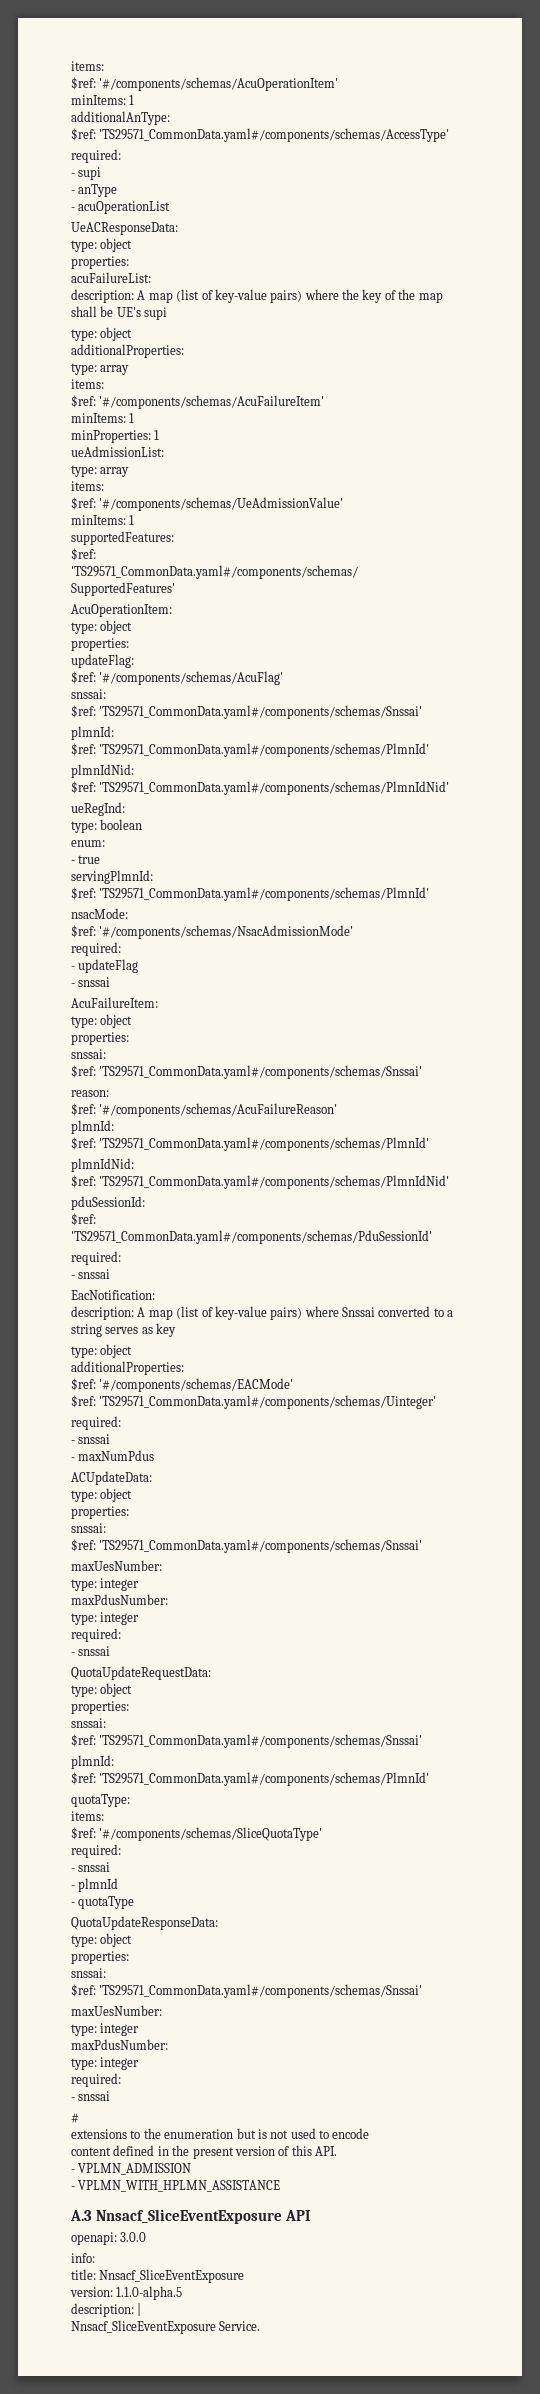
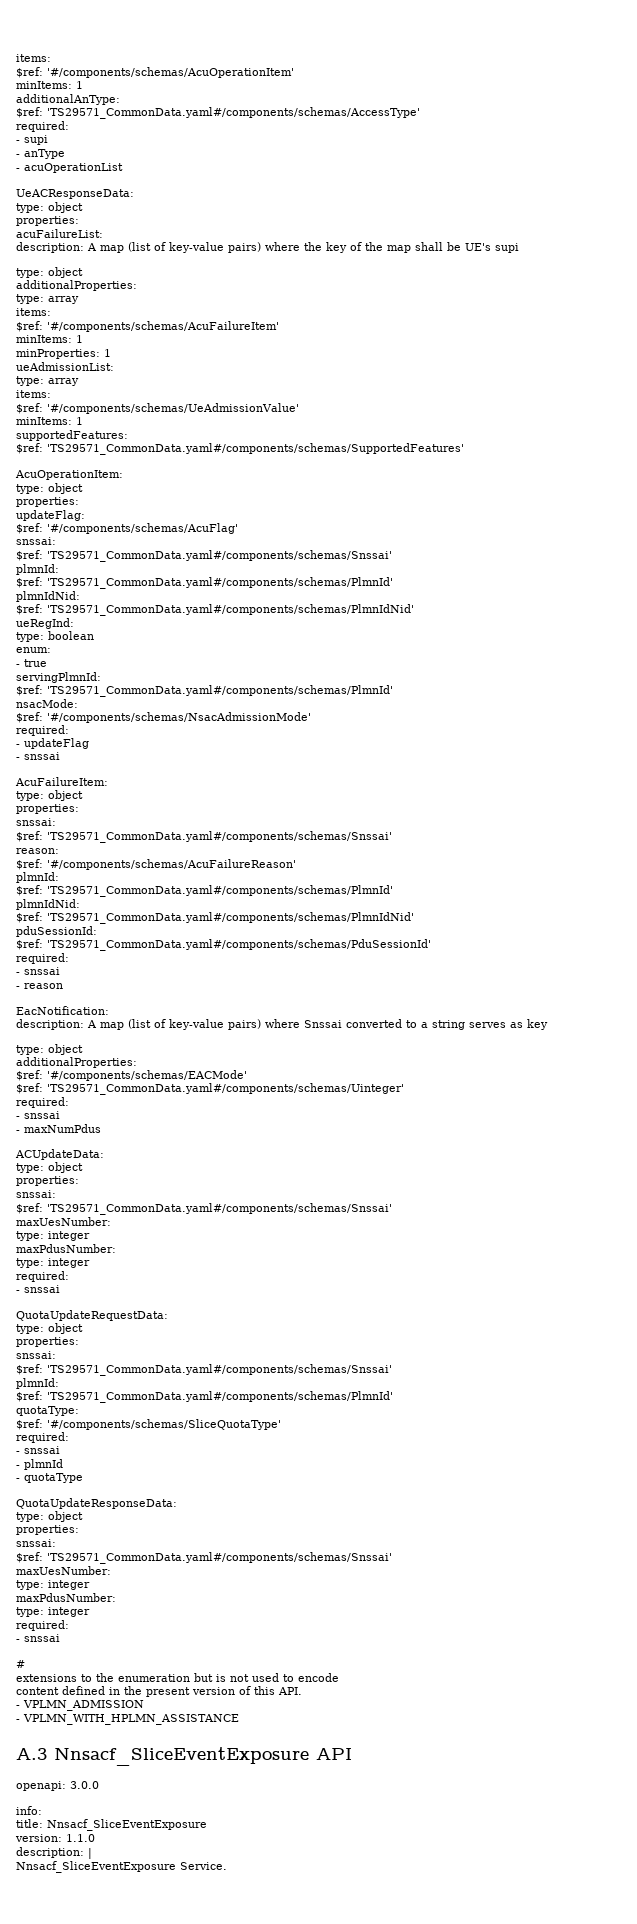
+ - reason
  quotaType:
- items:
- version: 1.1.0-alpha.5
+ version: 1.1.0

